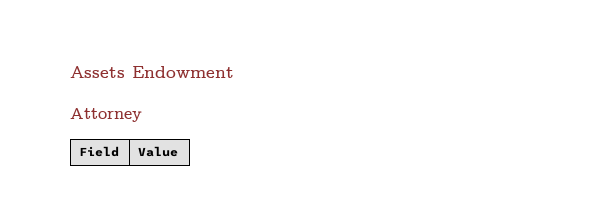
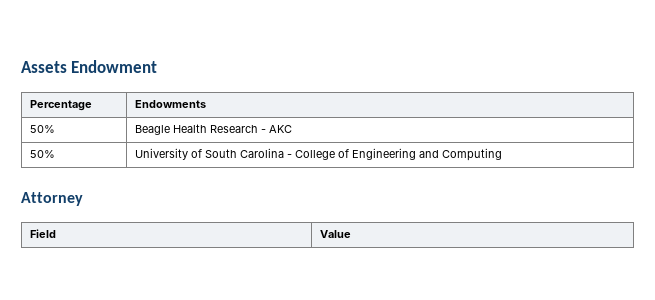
+ Percentage | Endowments
+ 50% | Beagle Health Research - AKC
+ 50% | University of South Carolina - College of Engineering and Computing

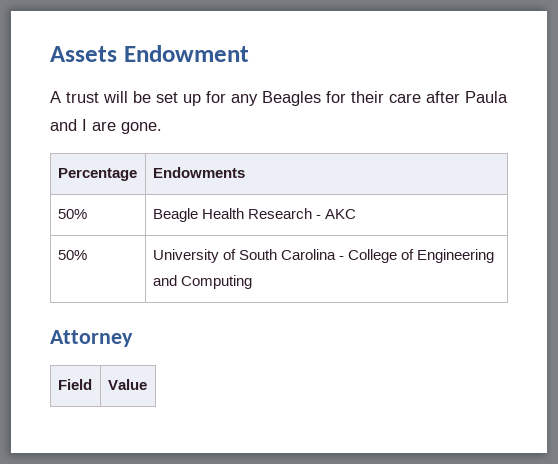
+ A trust will be set up for any Beagles for their care after Paula and I are gone.

